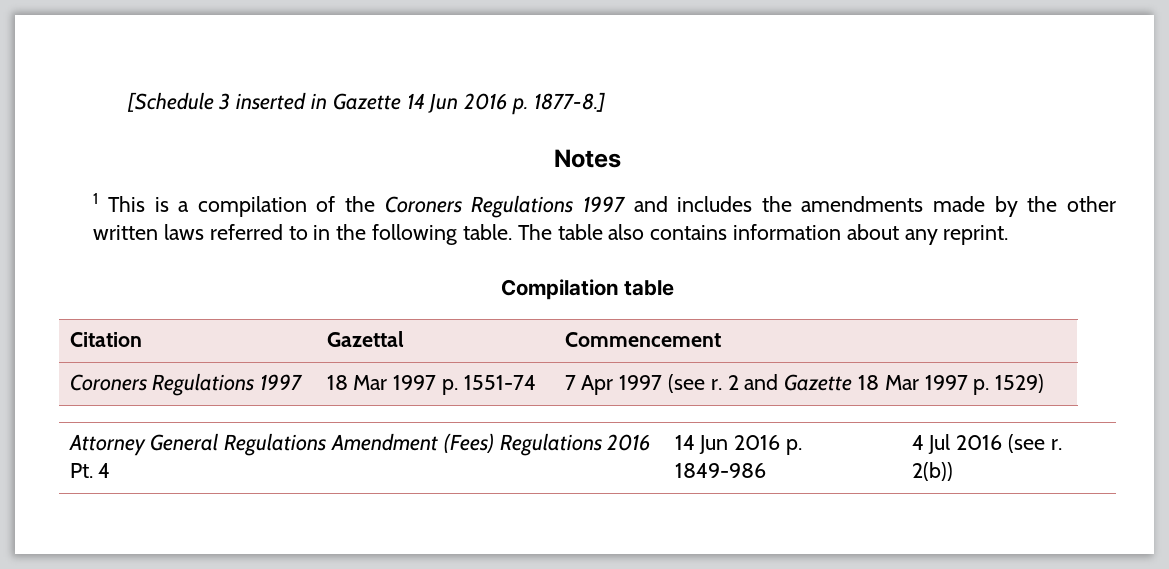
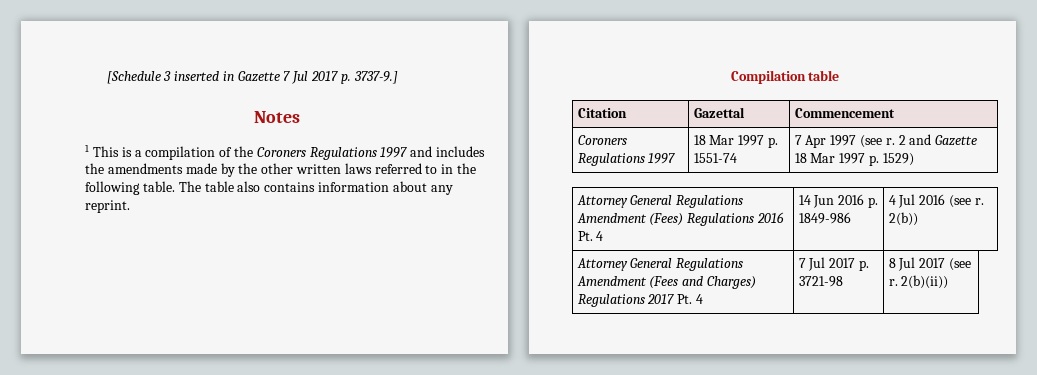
- [Schedule 3 inserted in Gazette 14 Jun 2016 p. 1877-8.]
+ [Schedule 3 inserted in Gazette 7 Jul 2017 p. 3737-9.]
+ Attorney General Regulations Amendment (Fees and Charges) Regulations 2017 Pt. 4 | 7 Jul 2017 p. 3721-98 | 8 Jul 2017 (see r. 2(b)(ii))

